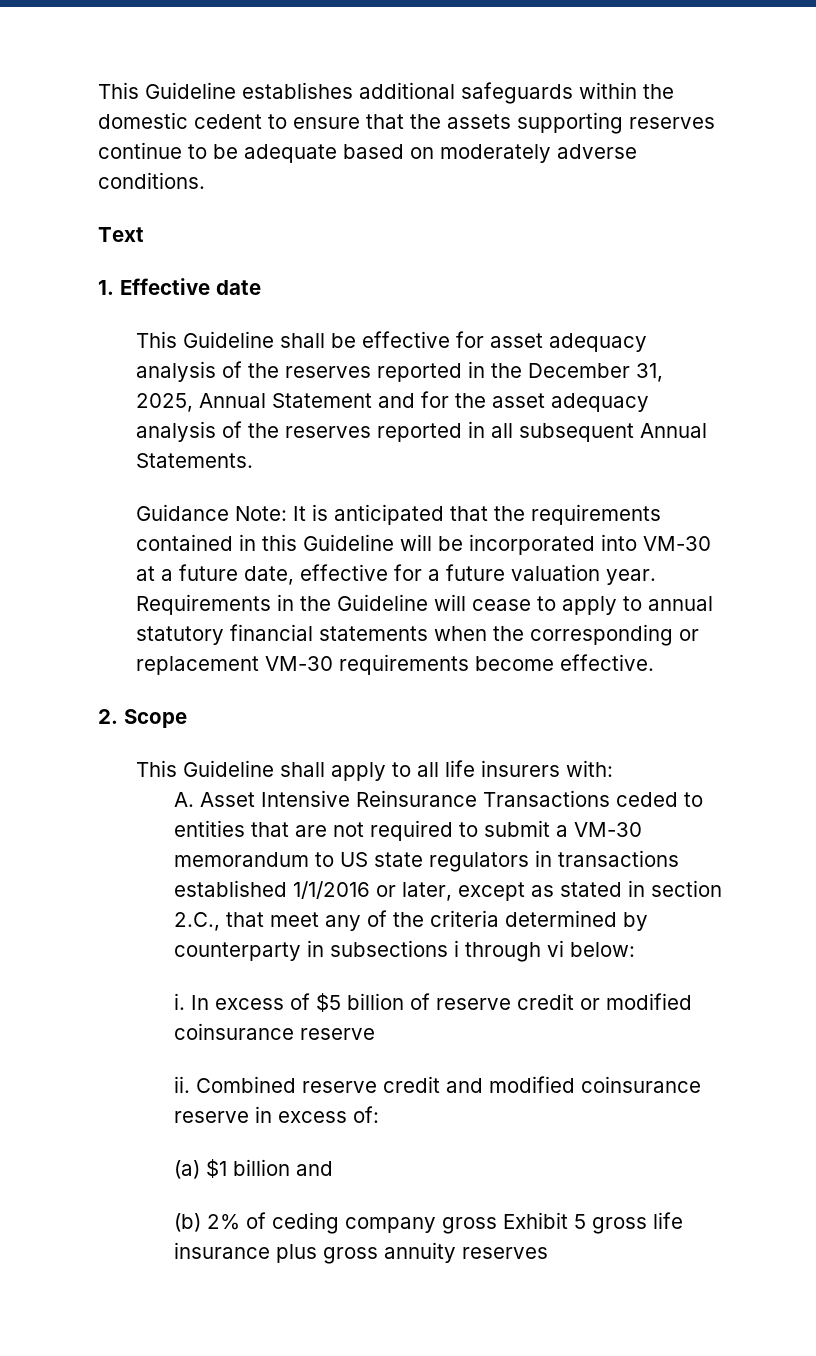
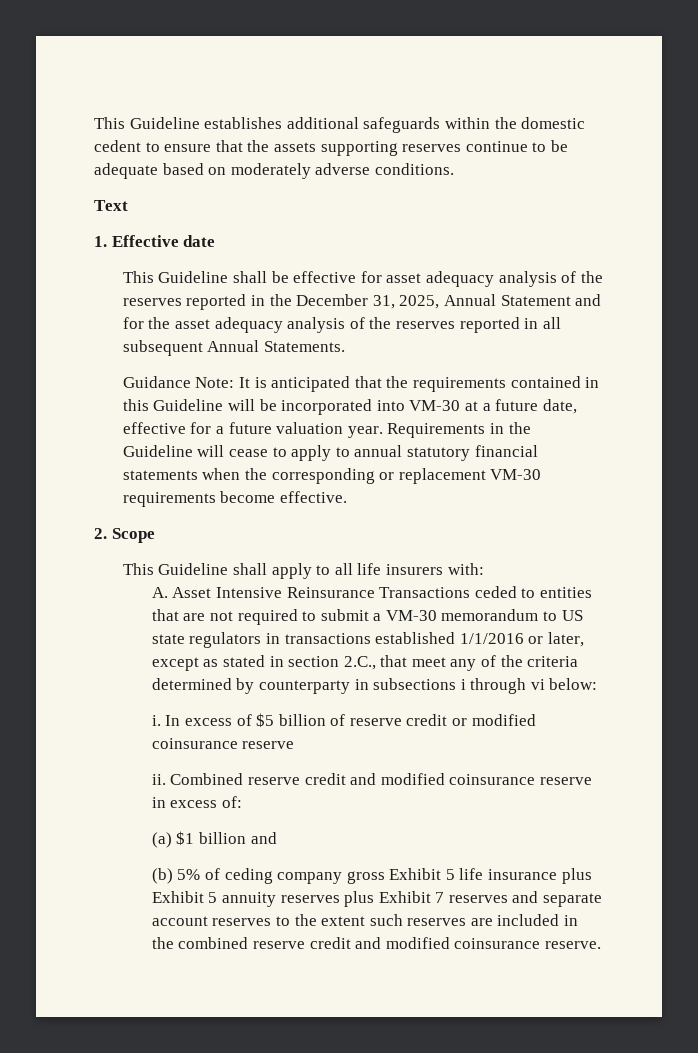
- (b) 2% of ceding company gross Exhibit 5 gross life insurance plus gross annuity reserves
+ (b) 5% of ceding company gross Exhibit 5 life insurance plus Exhibit 5 annuity reserves plus Exhibit 7 reserves and separate account reserves to the extent such reserves are included in the combined reserve credit and modified coinsurance reserve.

